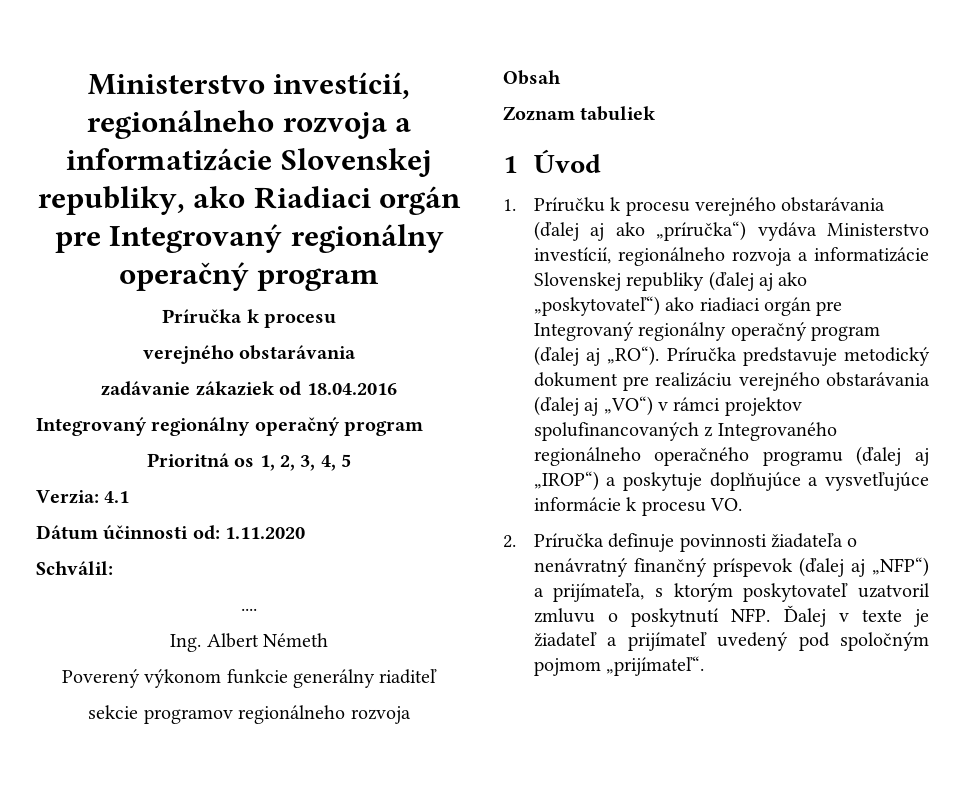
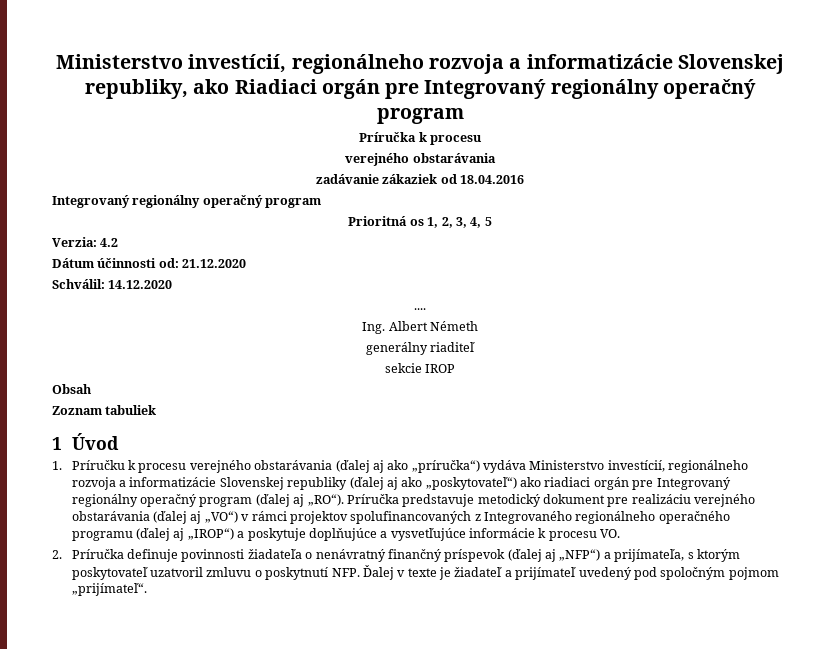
- Verzia: 4.1
+ Verzia: 4.2
- Dátum účinnosti od: 1.11.2020
+ Dátum účinnosti od: 21.12.2020
- Schválil:
+ Schválil: 14.12.2020
- Poverený výkonom funkcie generálny riaditeľ
+ generálny riaditeľ
- sekcie programov regionálneho rozvoja
+ sekcie IROP

